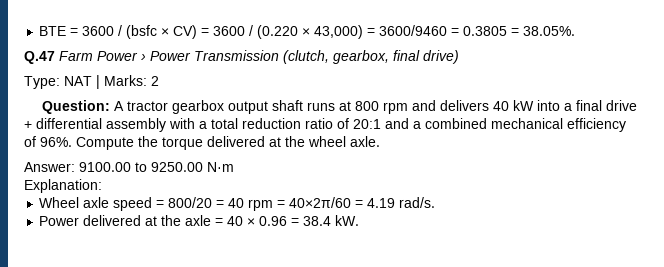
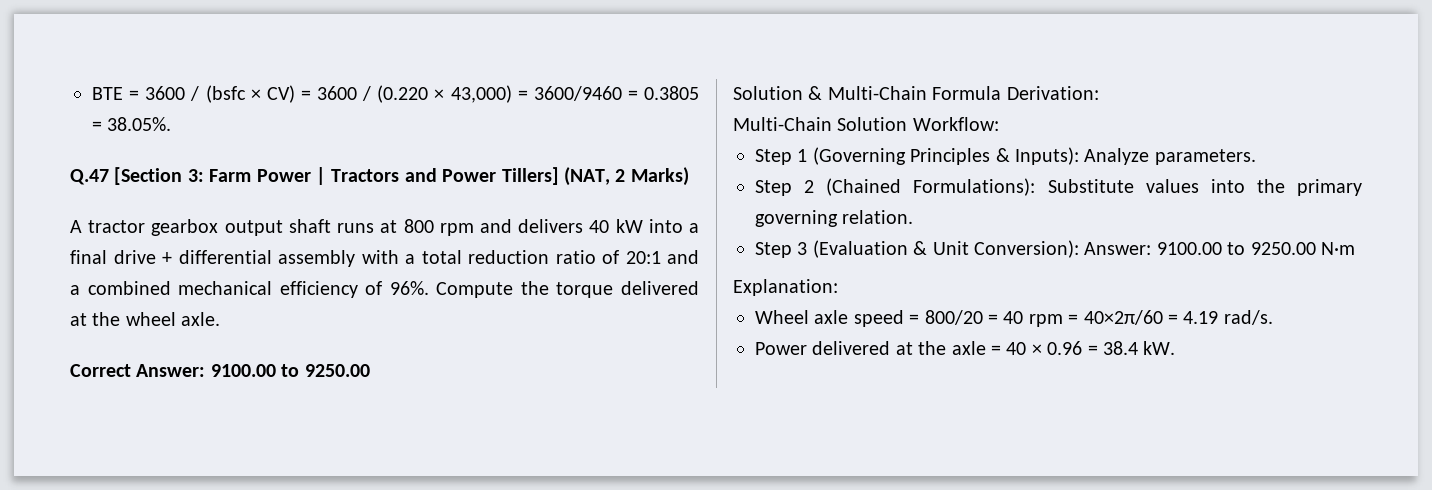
- Q.47 Farm Power › Power Transmission (clutch, gearbox, final drive)
- Type: NAT | Marks: 2
- Question: A tractor gearbox output shaft runs at 800 rpm and delivers 40 kW into a final drive + differential assembly with a total reduction ratio of 20:1 and a combined mechanical efficiency of 96%.
+ Q.47 [Section 3: Farm Power | Tractors and Power Tillers] (NAT, 2 Marks)
+ A tractor gearbox output shaft runs at 800 rpm and delivers 40 kW into a final drive + differential assembly with a total reduction ratio of 20:1 and a combined mechanical efficiency of 96%.
- Answer: 9100.00 to 9250.00 N·m
+ Correct Answer: 9100.00 to 9250.00
+ Solution & Multi-Chain Formula Derivation:
+ Multi-Chain Solution Workflow:
+ Step 1 (Governing Principles & Inputs): Analyze parameters.
+ Step 2 (Chained Formulations): Substitute values into the primary governing relation.
+ Step 3 (Evaluation & Unit Conversion): Answer: 9100.00 to 9250.00 N·m

